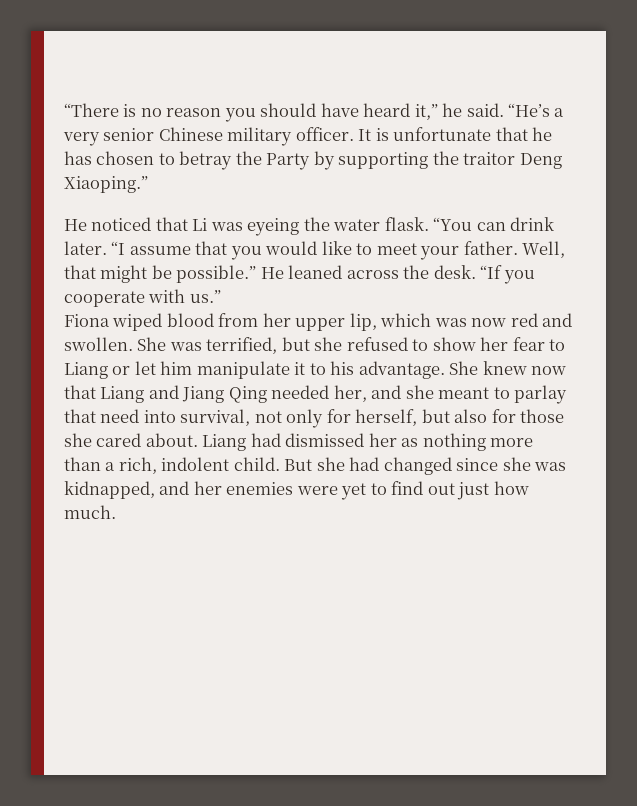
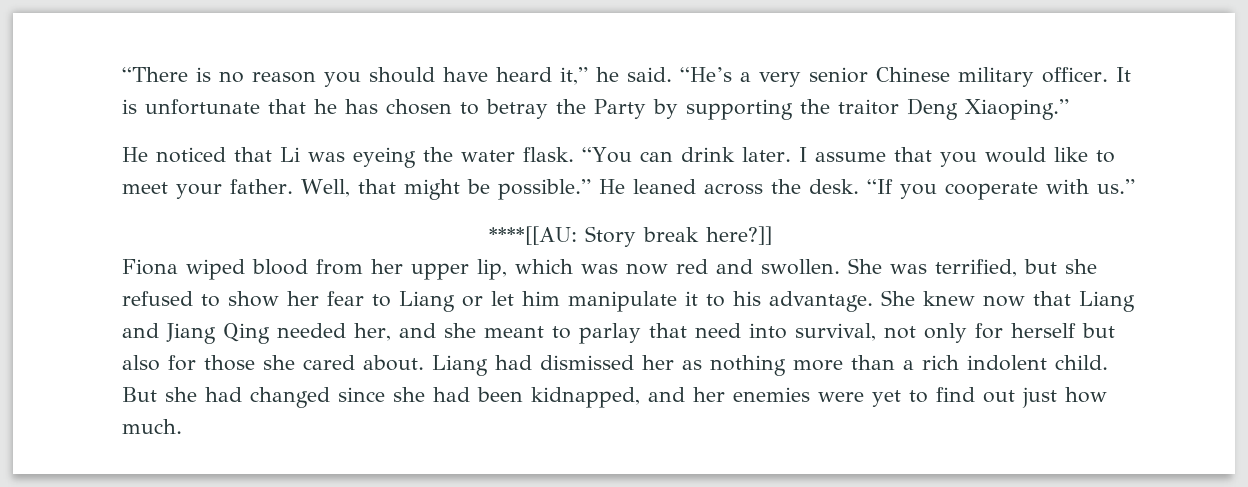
- “I assume that you would like to meet your father.
+ I assume that you would like to meet your father.
+ ****[[AU: Story break here?]]
- She knew now that Liang and Jiang Qing needed her, and she meant to parlay that need into survival, not only for herself, but also for those she cared about.
+ She knew now that Liang and Jiang Qing needed her, and she meant to parlay that need into survival, not only for herself but also for those she cared about.
- Liang had dismissed her as nothing more than a rich, indolent child.
+ Liang had dismissed her as nothing more than a rich indolent child.
- But she had changed since she was kidnapped, and her enemies were yet to find out just how much.
+ But she had changed since she had been kidnapped, and her enemies were yet to find out just how much.

